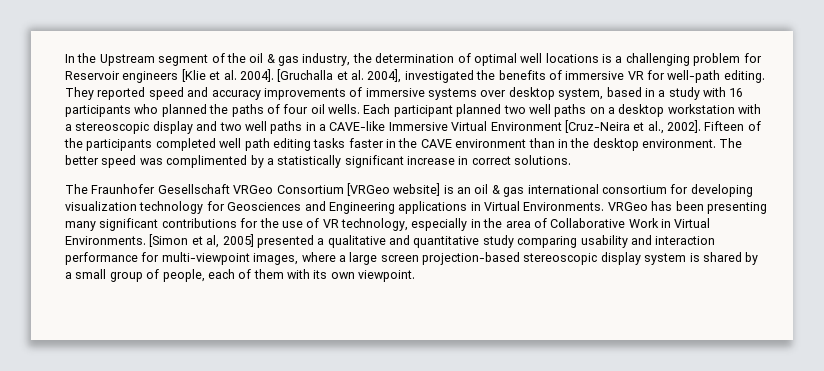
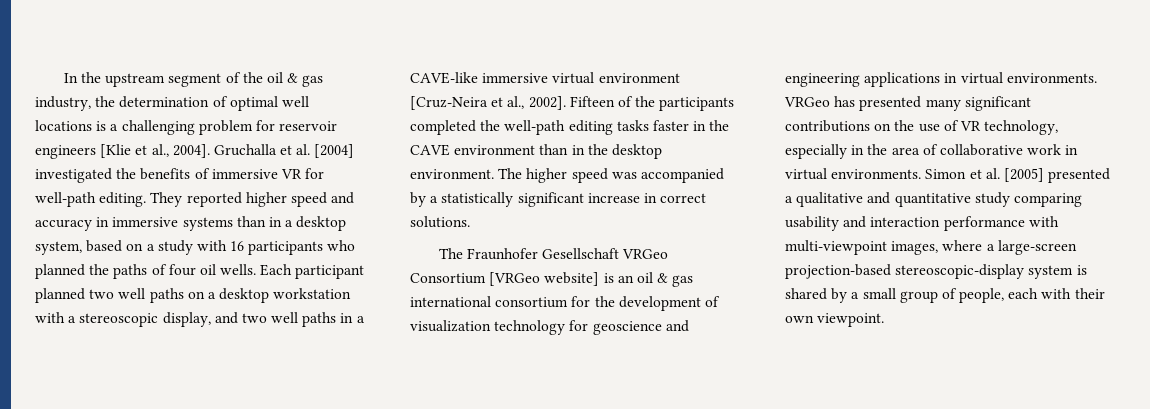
- In the Upstream segment of the oil & gas industry, the determination of optimal well locations is a challenging problem for Reservoir engineers [Klie et al. 2004]. [Gruchalla et al. 2004], investigated the benefits of immersive VR for well-path editing.
+ In the upstream segment of the oil & gas industry, the determination of optimal well locations is a challenging problem for reservoir engineers [Klie et al., 2004]. Gruchalla et al. [2004] investigated the benefits of immersive VR for well-path editing.
- They reported speed and accuracy improvements of immersive systems over desktop system, based in a study with 16 participants who planned the paths of four oil wells.
+ They reported higher speed and accuracy in immersive systems than in a desktop system, based on a study with 16 participants who planned the paths of four oil wells.
- Each participant planned two well paths on a desktop workstation with a stereoscopic display and two well paths in a CAVE-like Immersive Virtual Environment [Cruz-Neira et al., 2002].
+ Each participant planned two well paths on a desktop workstation with a stereoscopic display, and two well paths in a CAVE-like immersive virtual environment [Cruz-Neira et al., 2002].
- Fifteen of the participants completed well path editing tasks faster in the CAVE environment than in the desktop environment.
+ Fifteen of the participants completed the well-path editing tasks faster in the CAVE environment than in the desktop environment.
- The better speed was complimented by a statistically significant increase in correct solutions.
+ The higher speed was accompanied by a statistically significant increase in correct solutions.
- The Fraunhofer Gesellschaft VRGeo Consortium [VRGeo website] is an oil & gas international consortium for developing visualization technology for Geosciences and Engineering applications in Virtual Environments. VRGeo has been presenting many significant contributions for the use of VR technology, especially in the area of Collaborative Work in Virtual Environments. [Simon et al, 2005] presented a qualitative and quantitative study comparing usability and interaction performance for multi-viewpoint images, where a large screen projection-based stereoscopic display system is shared by a small group of people, each of them with its own viewpoint.
+ The Fraunhofer Gesellschaft VRGeo Consortium [VRGeo website] is an oil & gas international consortium for the development of visualization technology for geoscience and engineering applications in virtual environments. VRGeo has presented many significant contributions on the use of VR technology, especially in the area of collaborative work in virtual environments. Simon et al. [2005] presented a qualitative and quantitative study comparing usability and interaction performance with multi-viewpoint images, where a large-screen projection-based stereoscopic-display system is shared by a small group of people, each with their own viewpoint.

